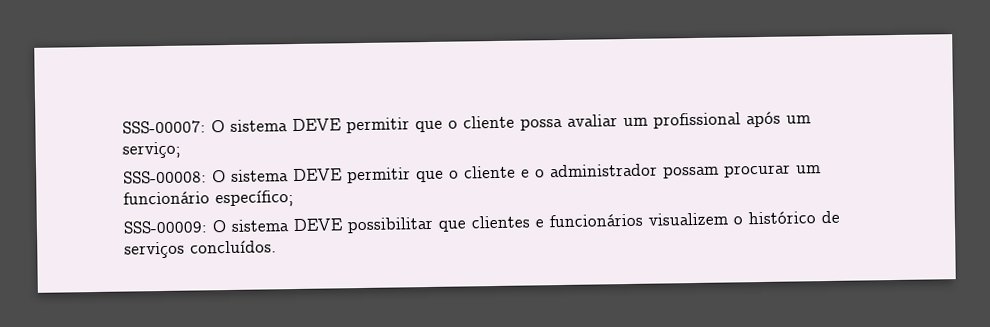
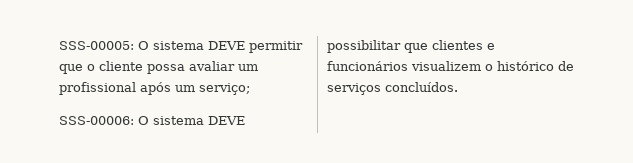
- SSS-00007: O sistema DEVE permitir que o cliente possa avaliar um profissional após um serviço;
+ SSS-00005: O sistema DEVE permitir que o cliente possa avaliar um profissional após um serviço;
- SSS-00008: O sistema DEVE permitir que o cliente e o administrador possam procurar um funcionário específico;
- SSS-00009: O sistema DEVE possibilitar que clientes e funcionários visualizem o histórico de serviços concluídos.
+ SSS-00006: O sistema DEVE possibilitar que clientes e funcionários visualizem o histórico de serviços concluídos.

